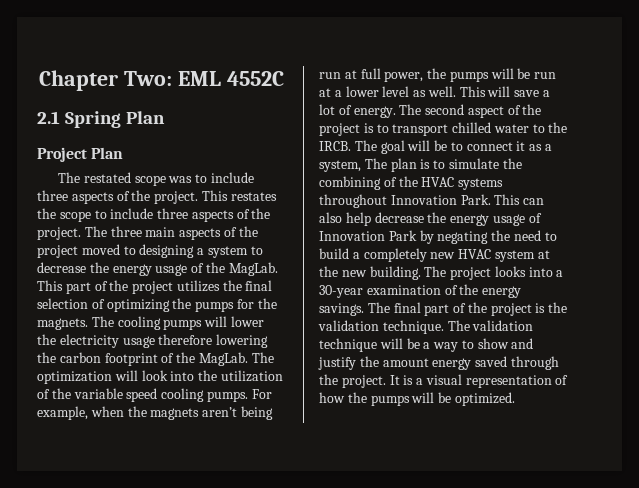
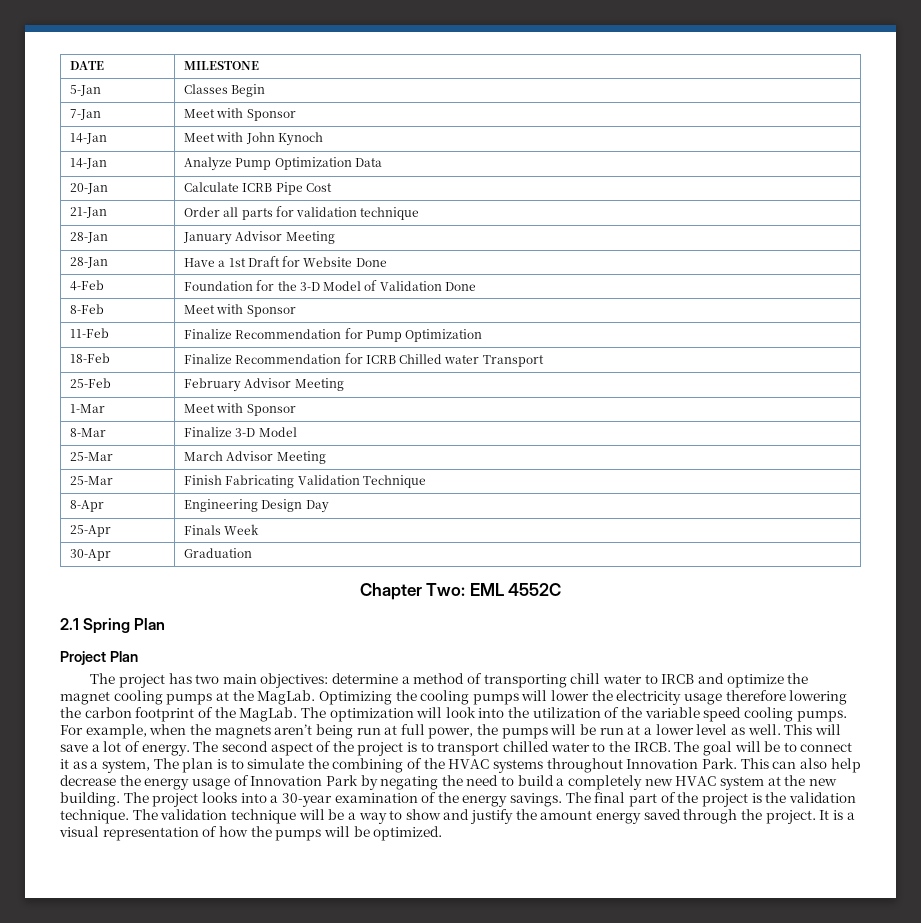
+ DATE | MILESTONE
+ 5-Jan | Classes Begin
+ 7-Jan | Meet with Sponsor
+ 14-Jan | Meet with John Kynoch
+ 14-Jan | Analyze Pump Optimization Data
+ 20-Jan | Calculate ICRB Pipe Cost
+ 21-Jan | Order all parts for validation technique
+ 28-Jan | January Advisor Meeting
+ 28-Jan | Have a 1st Draft for Website Done
+ 4-Feb | Foundation for the 3-D Model of Validation Done
+ 8-Feb | Meet with Sponsor
+ 11-Feb | Finalize Recommendation for Pump Optimization
+ 18-Feb | Finalize Recommendation for ICRB Chilled water Transport
+ 25-Feb | February Advisor Meeting
+ 1-Mar | Meet with Sponsor
+ 8-Mar | Finalize 3-D Model
+ 25-Mar | March Advisor Meeting
+ 25-Mar | Finish Fabricating Validation Technique
+ 8-Apr | Engineering Design Day
+ 25-Apr | Finals Week
+ 30-Apr | Graduation
- The restated scope was to include three aspects of the project. This restates the scope to include three aspects of the project. The three main aspects of the project moved to designing a system to decrease the energy usage of the MagLab. This part of the project utilizes the final selection of optimizing the pumps for the magnets. The cooling pumps will lower the electricity usage therefore lowering the carbon footprint of the MagLab.
+ The project has two main objectives: determine a method of transporting chill water to IRCB and optimize the magnet cooling pumps at the MagLab. Optimizing the cooling pumps will lower the electricity usage therefore lowering the carbon footprint of the MagLab.

